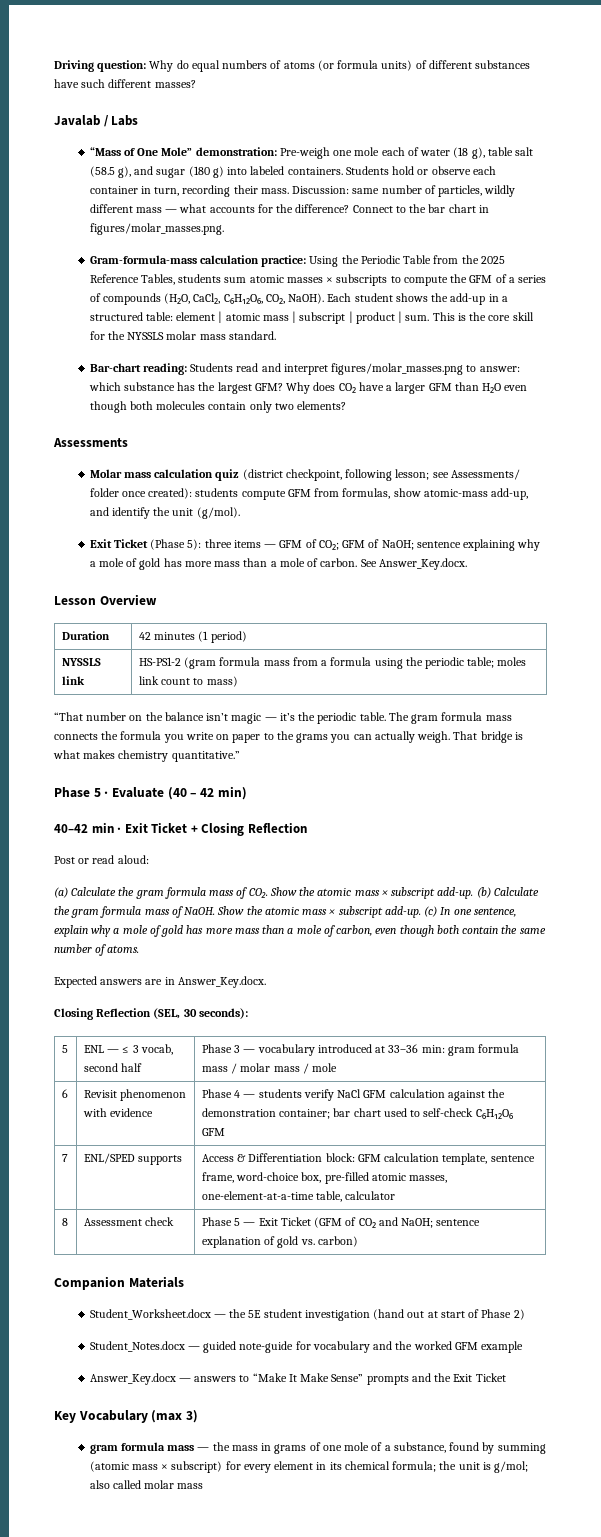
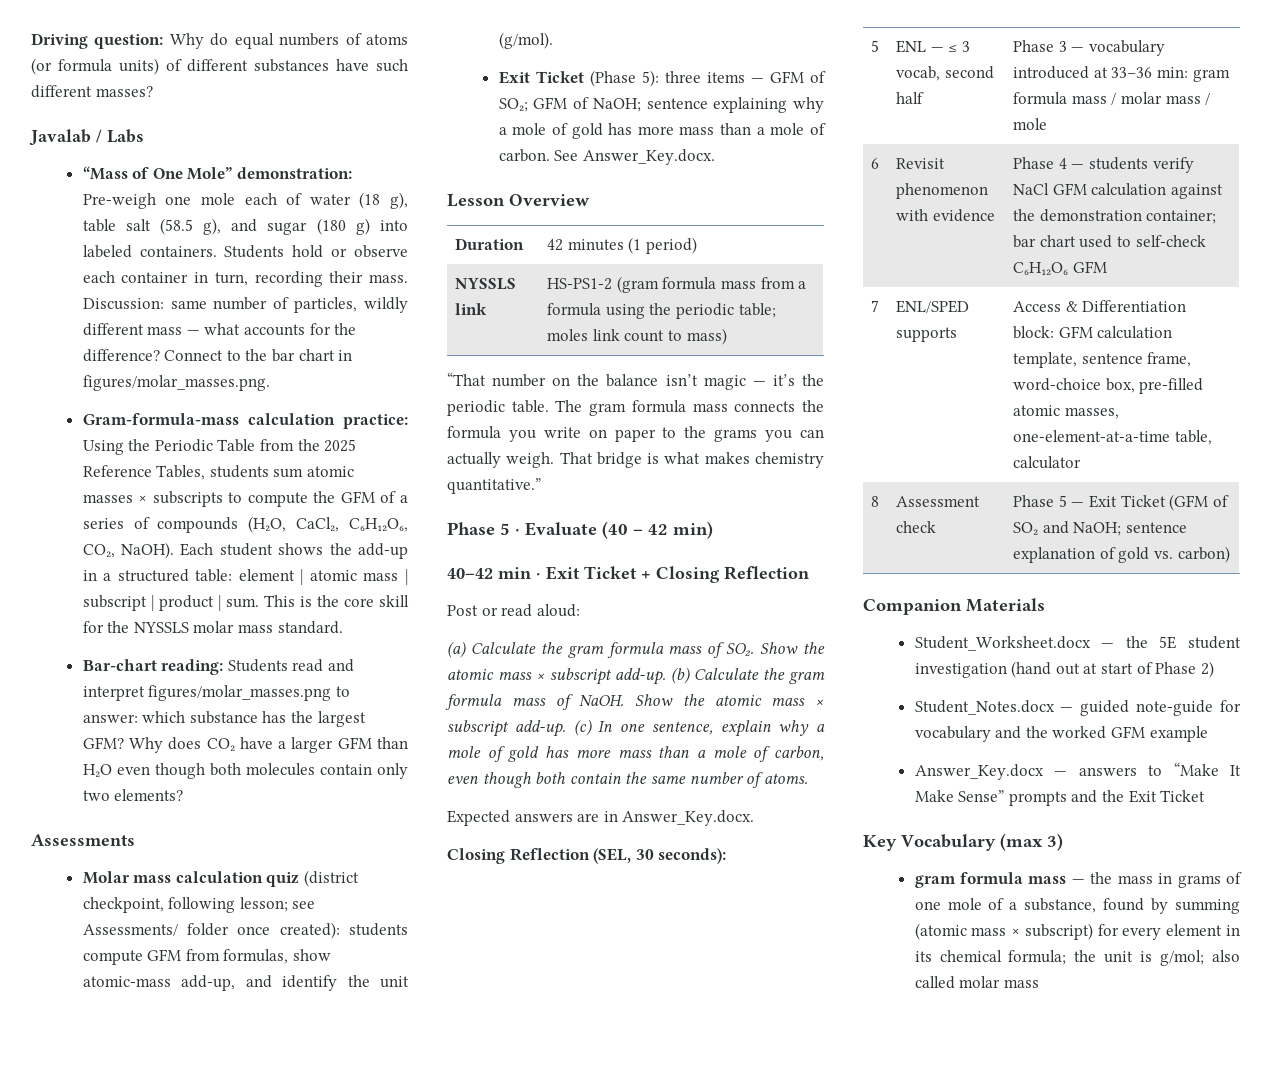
- Exit Ticket (Phase 5): three items — GFM of CO₂; GFM of NaOH; sentence explaining why a mole of gold has more mass than a mole of carbon.
+ Exit Ticket (Phase 5): three items — GFM of SO₂; GFM of NaOH; sentence explaining why a mole of gold has more mass than a mole of carbon.
- (a) Calculate the gram formula mass of CO₂. Show the atomic mass × subscript add-up.
+ (a) Calculate the gram formula mass of SO₂. Show the atomic mass × subscript add-up.
- 8 | Assessment check | Phase 5 — Exit Ticket (GFM of CO₂ and NaOH; sentence explanation of gold vs. carbon)
+ 8 | Assessment check | Phase 5 — Exit Ticket (GFM of SO₂ and NaOH; sentence explanation of gold vs. carbon)

